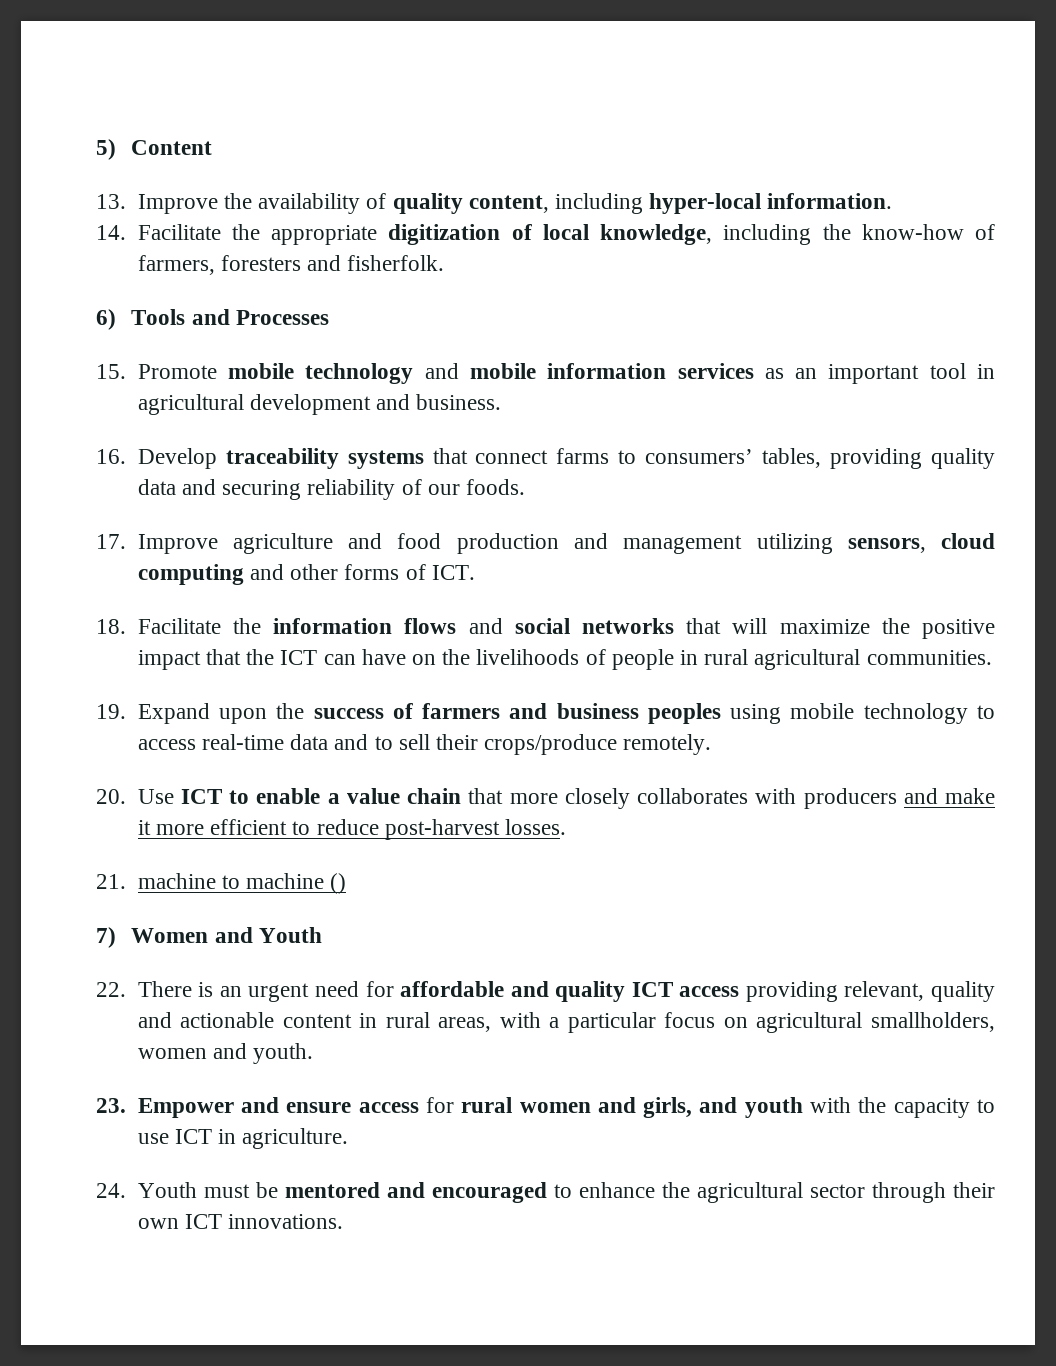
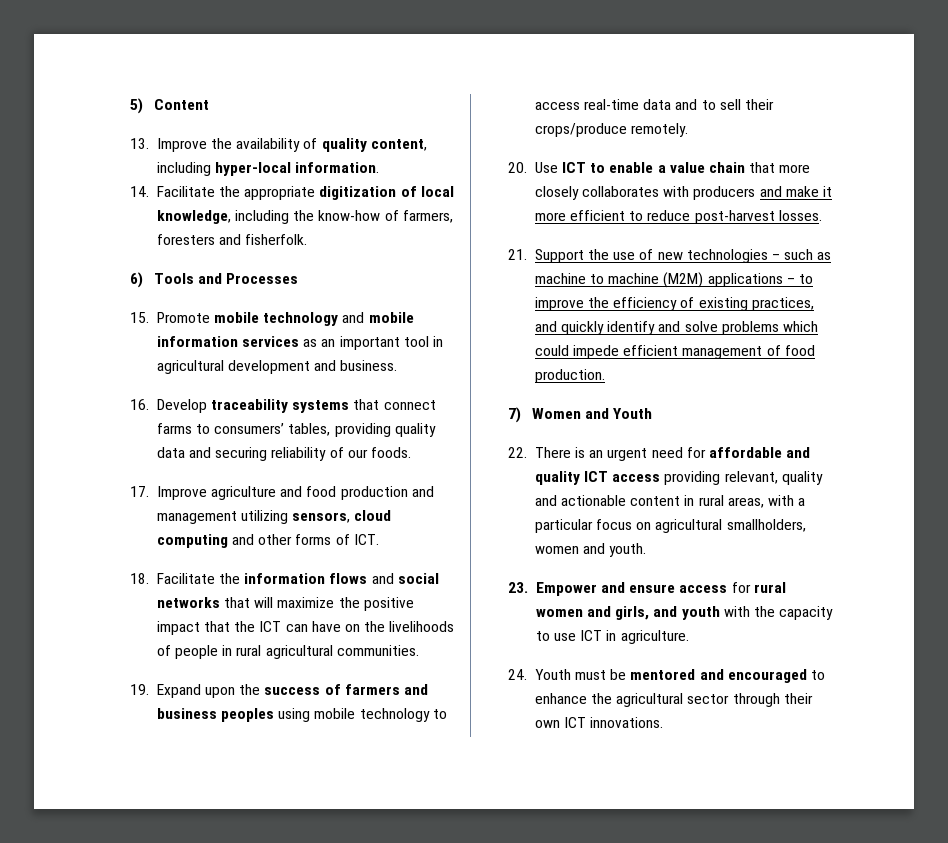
- 21. machine to machine ()
+ 21. Support the use of new technologies – such as machine to machine (M2M) applications – to improve the efficiency of existing practices, and quickly identify and solve problems which could impede efficient management of food production.

